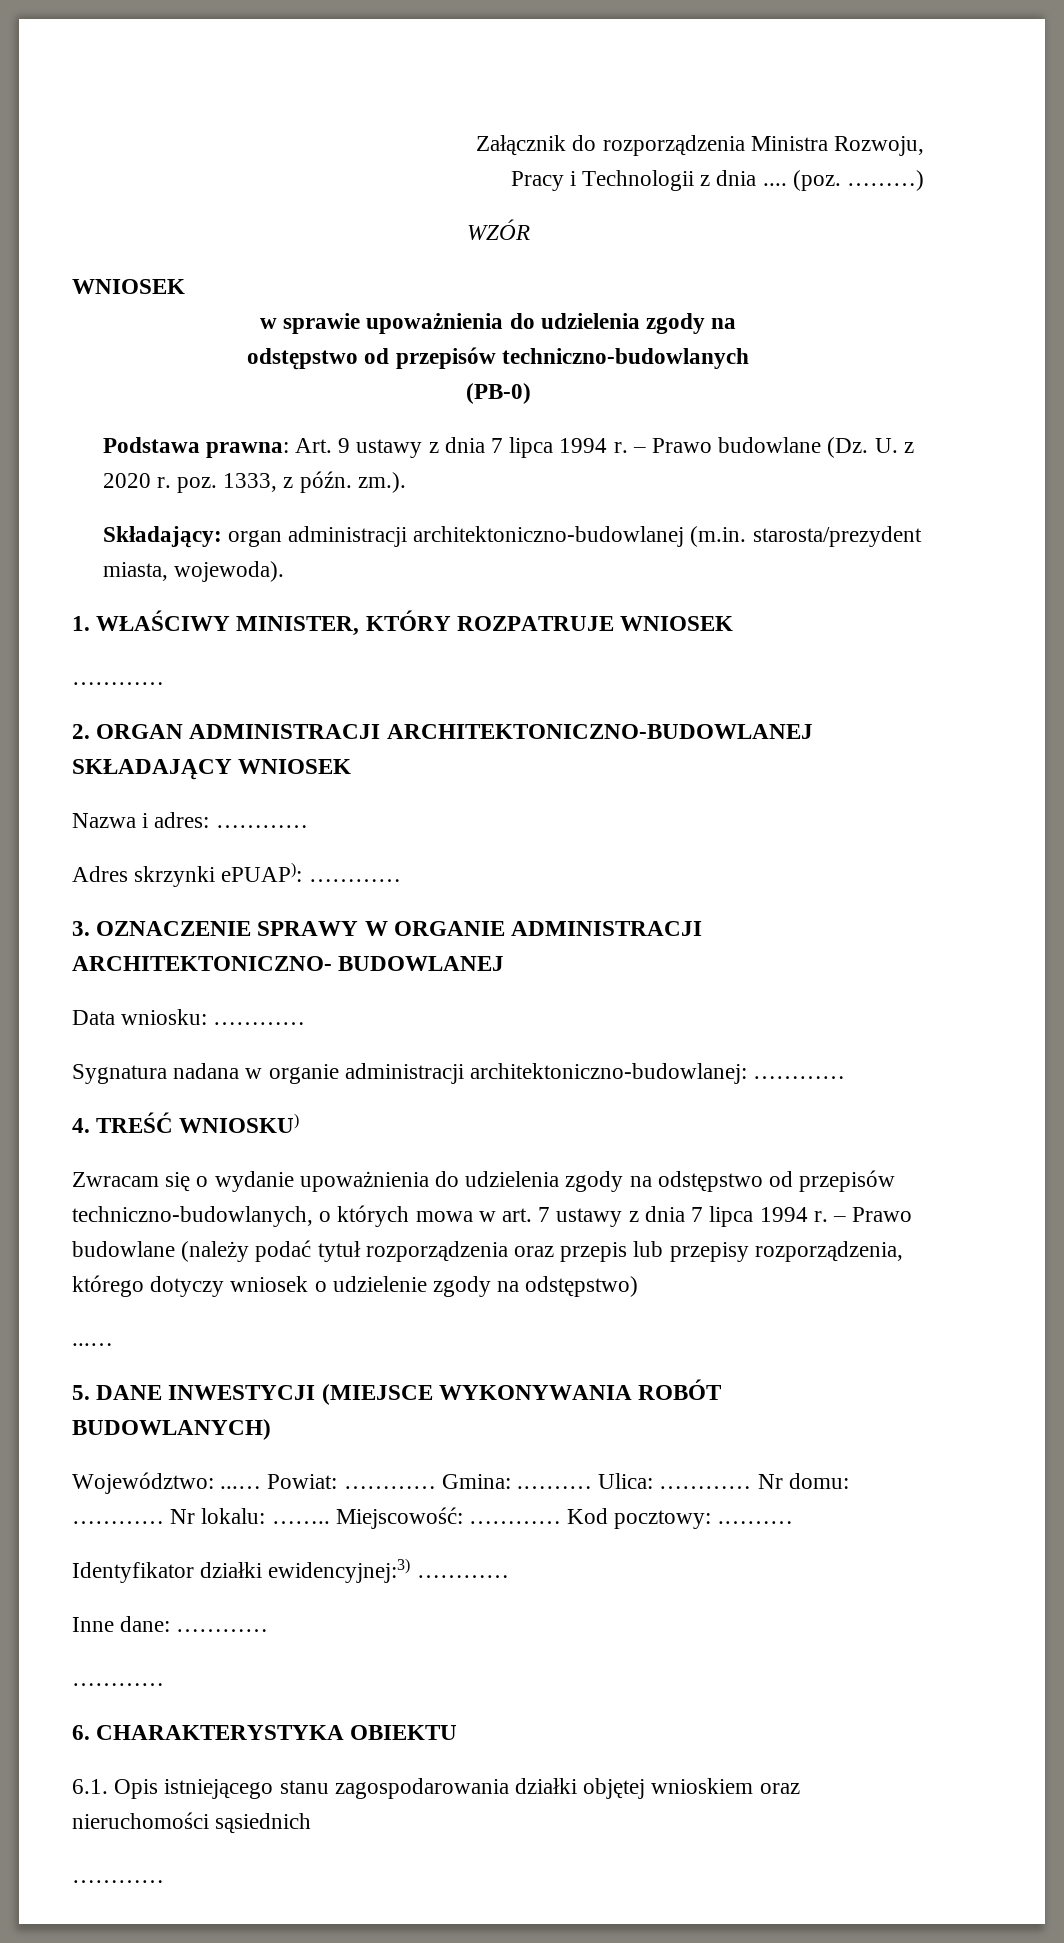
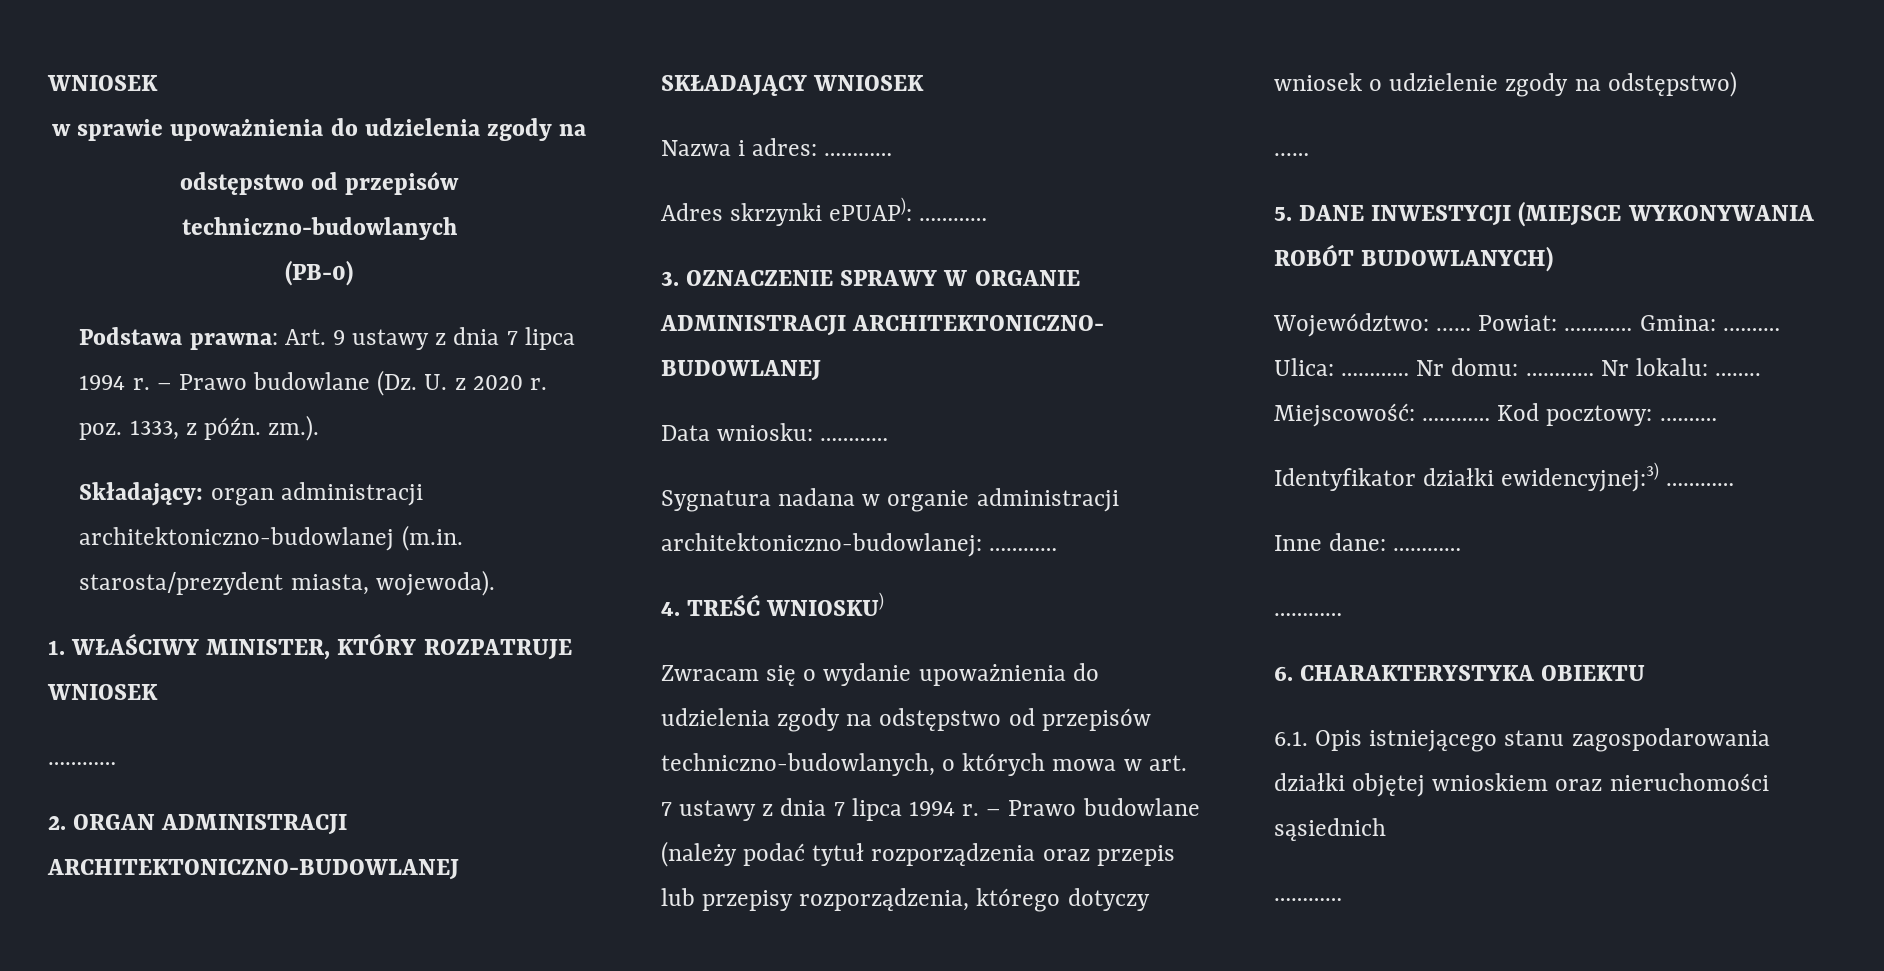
- Załącznik do rozporządzenia Ministra Rozwoju,
- Pracy i Technologii z dnia .... (poz. ………)
- WZÓR

